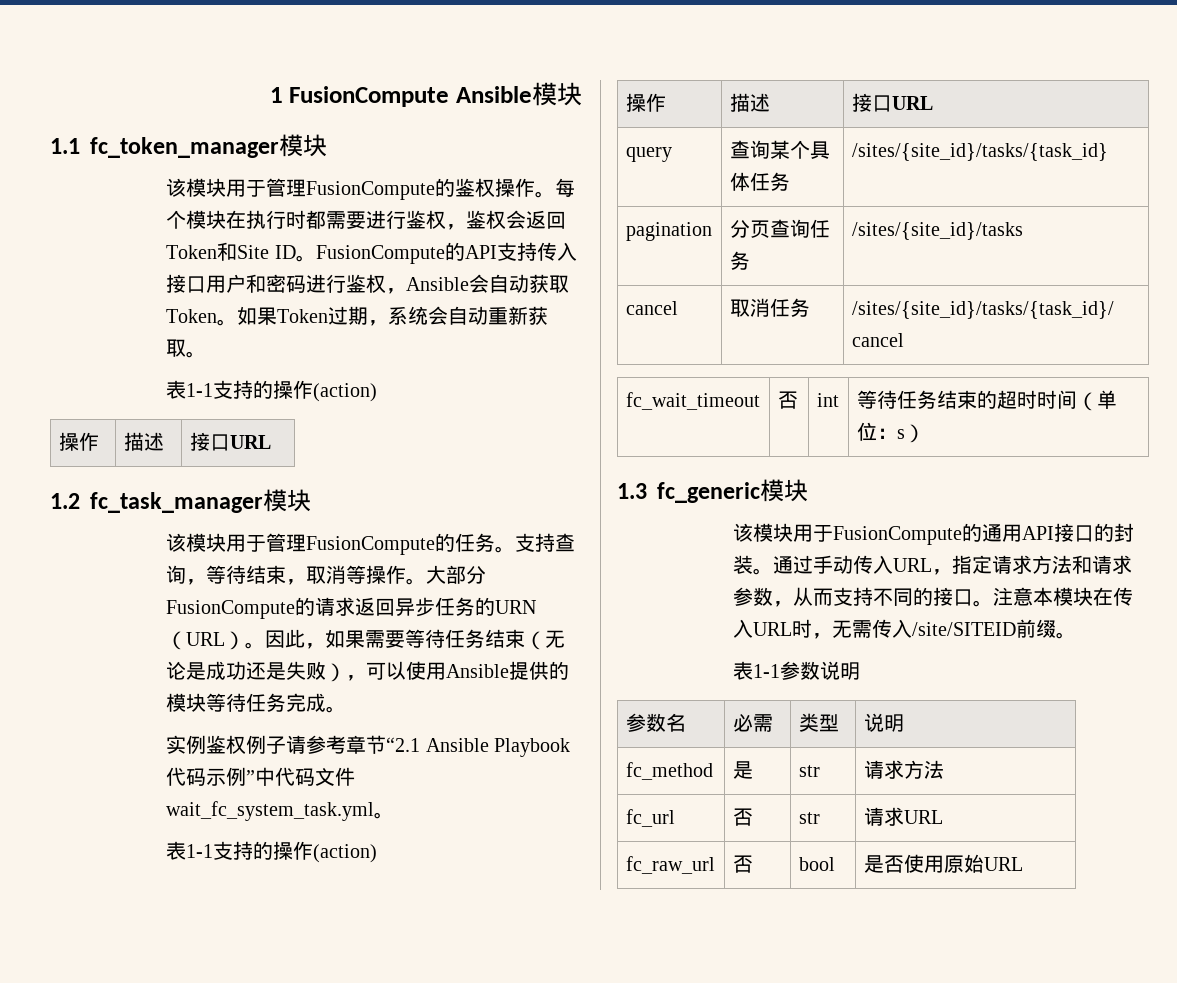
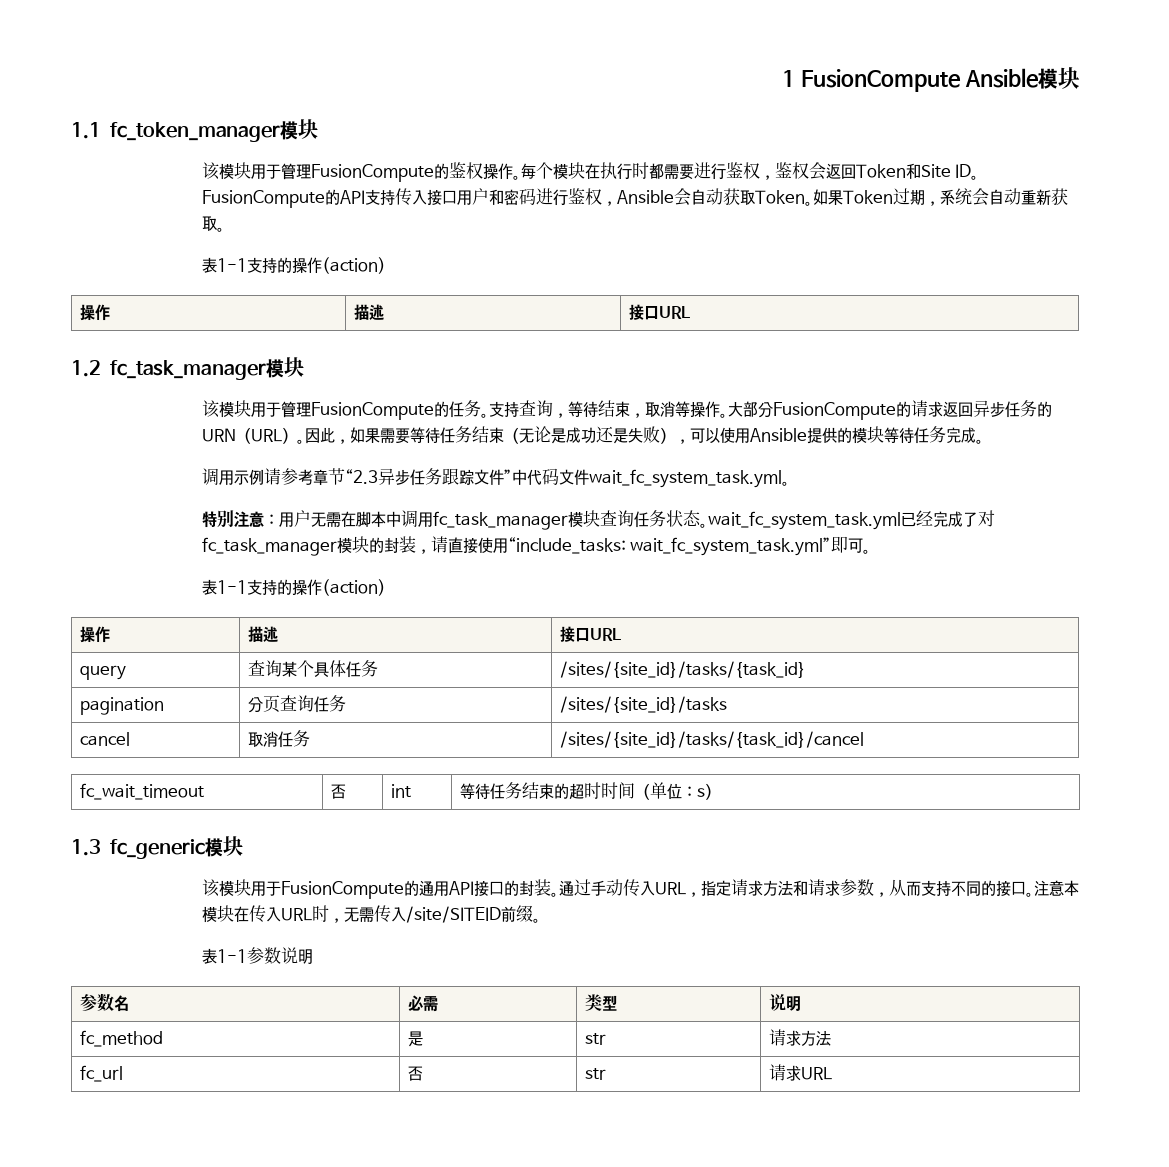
- 实例鉴权例子请参考章节“2.1 Ansible Playbook代码示例”中代码文件wait_fc_system_task.yml。
+ 调用示例请参考章节“2.3异步任务跟踪文件”中代码文件wait_fc_system_task.yml。
+ 特别注意：用户无需在脚本中调用fc_task_manager模块查询任务状态。wait_fc_system_task.yml已经完成了对fc_task_manager模块的封装，请直接使用“include_tasks: wait_fc_system_task.yml”即可。
- fc_raw_url | 否 | bool | 是否使用原始URL

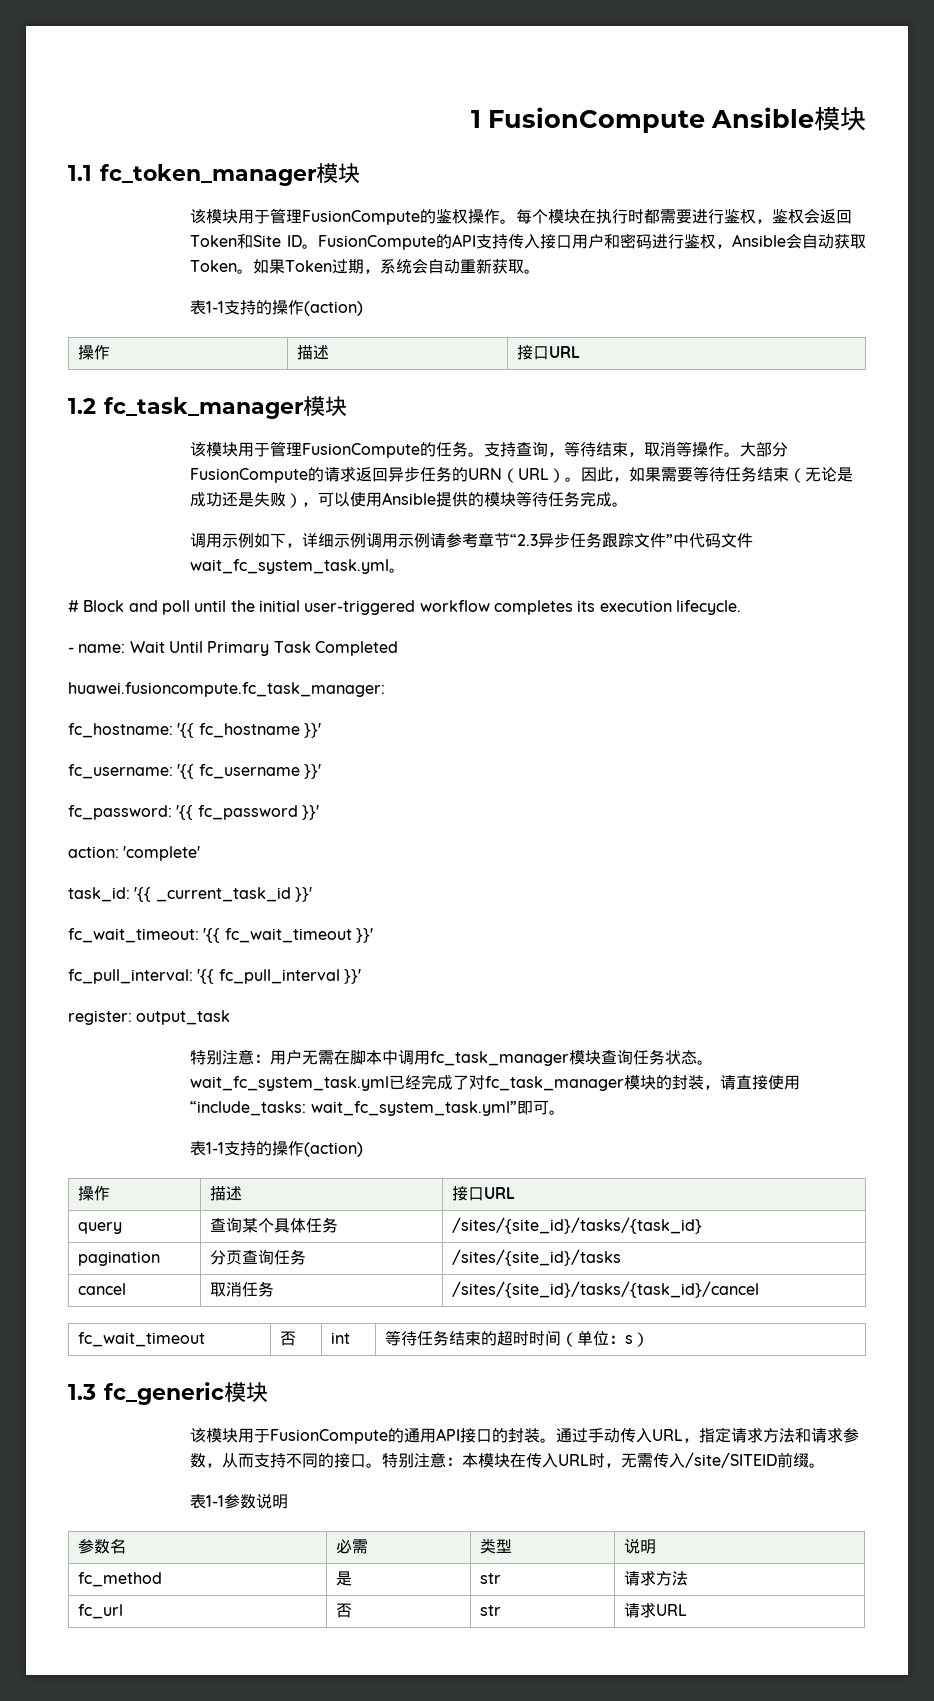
- 调用示例请参考章节“2.3异步任务跟踪文件”中代码文件wait_fc_system_task.yml。
+ 调用示例如下，详细示例调用示例请参考章节“2.3异步任务跟踪文件”中代码文件wait_fc_system_task.yml。
+ # Block and poll until the initial user-triggered workflow completes its execution lifecycle.
+ - name: Wait Until Primary Task Completed
+ huawei.fusioncompute.fc_task_manager:
+ fc_hostname: '{{ fc_hostname }}'
+ fc_username: '{{ fc_username }}'
+ fc_password: '{{ fc_password }}'
+ action: 'complete'
+ task_id: '{{ _current_task_id }}'
+ fc_wait_timeout: '{{ fc_wait_timeout }}'
+ fc_pull_interval: '{{ fc_pull_interval }}'
+ register: output_task
- 注意本模块在传入URL时，无需传入/site/SITEID前缀。
+ 特别注意：本模块在传入URL时，无需传入/site/SITEID前缀。

